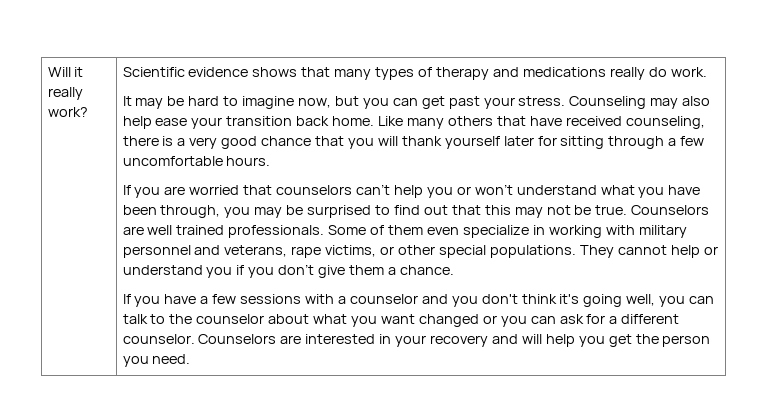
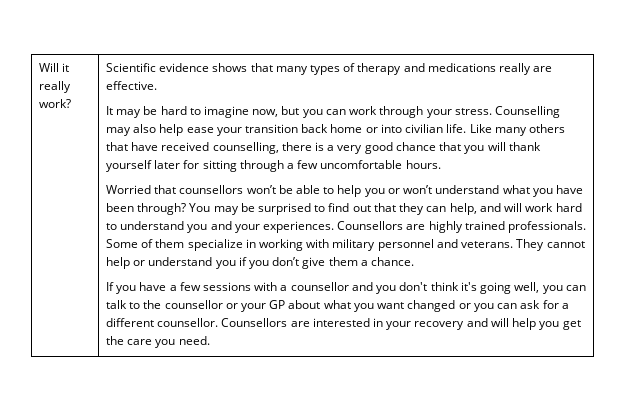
- Scientific evidence shows that many types of therapy and medications really do work.
+ Scientific evidence shows that many types of therapy and medications really are effective.
- It may be hard to imagine now, but you can get past your stress.
+ It may be hard to imagine now, but you can work through your stress.
- Counseling may also help ease your transition back home.
+ Counselling may also help ease your transition back home or into civilian life.
- Like many others that have received counseling, there is a very good chance that you will thank yourself later for sitting through a few uncomfortable hours.
+ Like many others that have received counselling, there is a very good chance that you will thank yourself later for sitting through a few uncomfortable hours.
- If you are worried that counselors can’t help you or won’t understand what you have been through, you may be surprised to find out that this may not be true. Counselors are well trained professionals.
+ Worried that counsellors won’t be able to help you or won’t understand what you have been through? You may be surprised to find out that they can help, and will work hard to understand you and your experiences. Counsellors are highly trained professionals.
- Some of them even specialize in working with military personnel and veterans, rape victims, or other special populations.
+ Some of them specialize in working with military personnel and veterans.
- If you have a few sessions with a counselor and you don't think it's going well, you can talk to the counselor about what you want changed or you can ask for a different counselor. Counselors are interested in your recovery and will help you get the person you need.
+ If you have a few sessions with a counsellor and you don't think it's going well, you can talk to the counsellor or your GP about what you want changed or you can ask for a different counsellor. Counsellors are interested in your recovery and will help you get the care you need.

